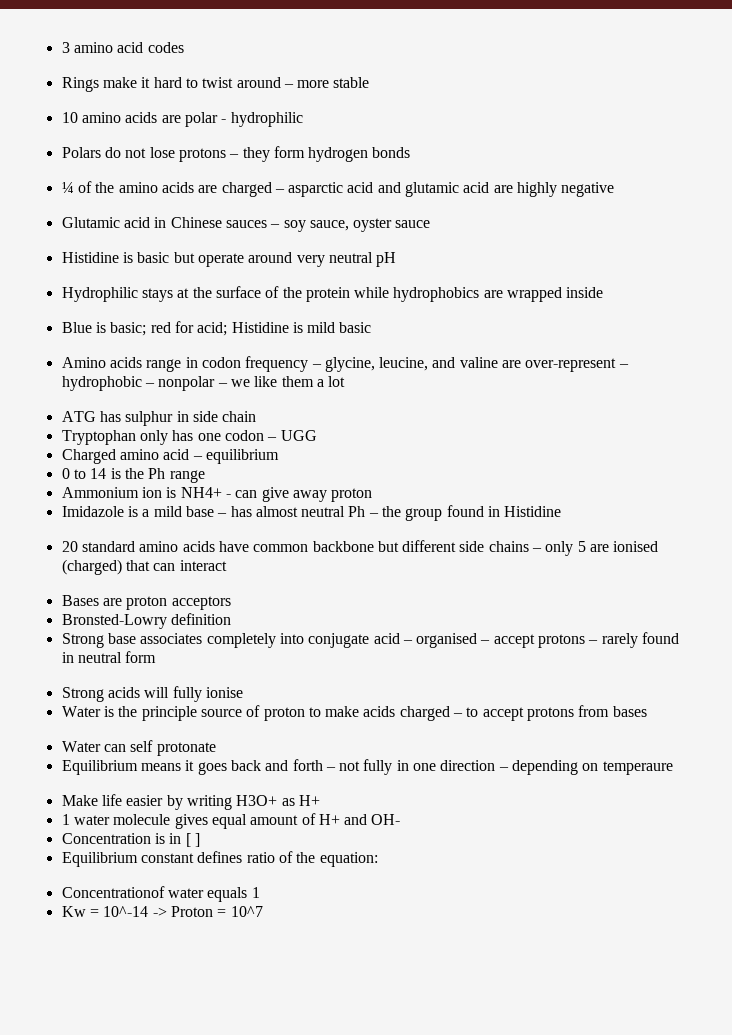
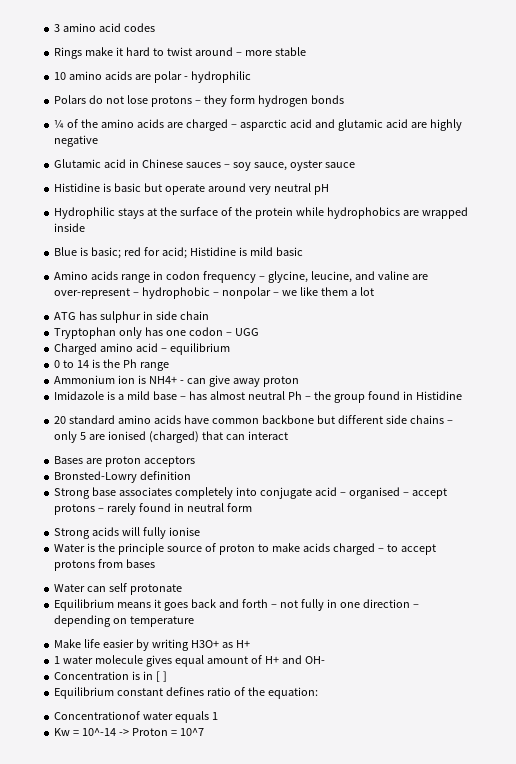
- Equilibrium means it goes back and forth – not fully in one direction – depending on temperaure
+ Equilibrium means it goes back and forth – not fully in one direction – depending on temperature

